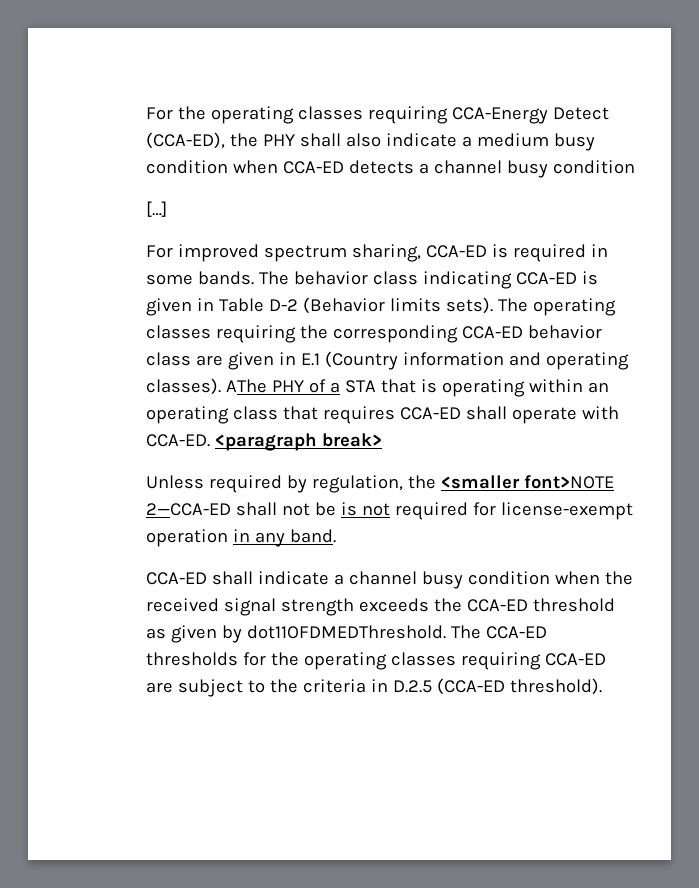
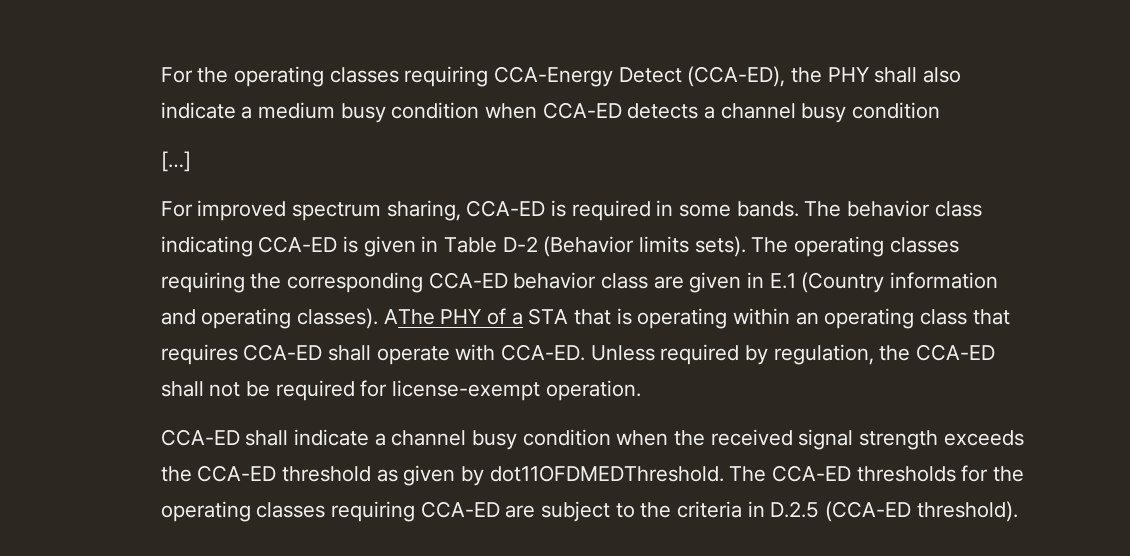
- AThe PHY of a STA that is operating within an operating class that requires CCA-ED shall operate with CCA-ED. <paragraph break>
- Unless required by regulation, the <smaller font>NOTE 2—CCA-ED shall not be is not required for license-exempt operation in any band.
+ AThe PHY of a STA that is operating within an operating class that requires CCA-ED shall operate with CCA-ED. Unless required by regulation, the CCA-ED shall not be required for license-exempt operation.

